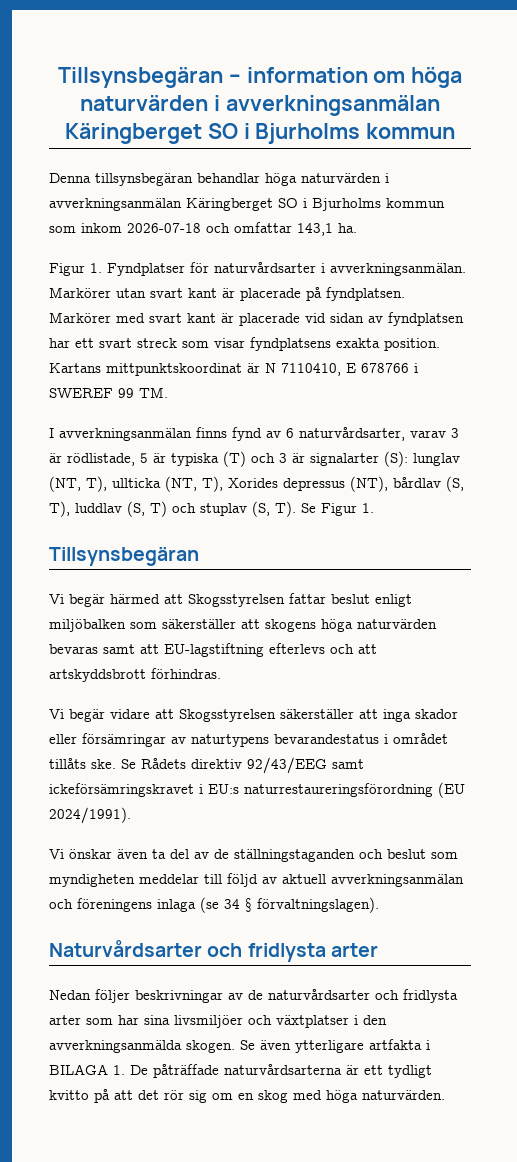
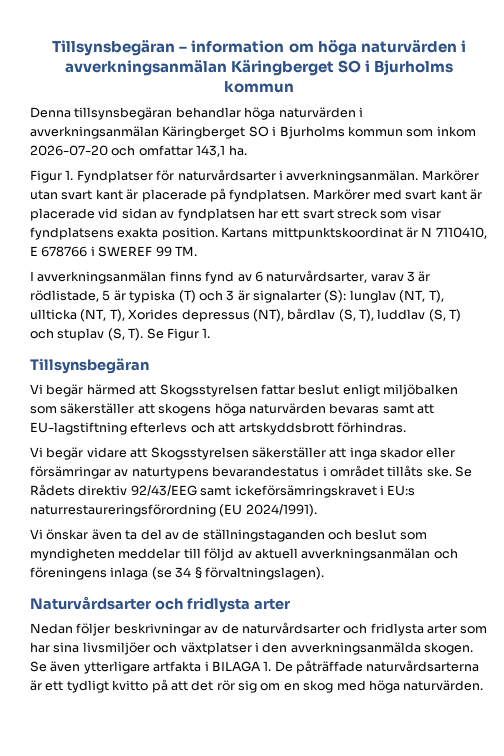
- Denna tillsynsbegäran behandlar höga naturvärden i avverkningsanmälan Käringberget SO i Bjurholms kommun som inkom 2026-07-18 och omfattar 143,1 ha.
+ Denna tillsynsbegäran behandlar höga naturvärden i avverkningsanmälan Käringberget SO i Bjurholms kommun som inkom 2026-07-20 och omfattar 143,1 ha.

